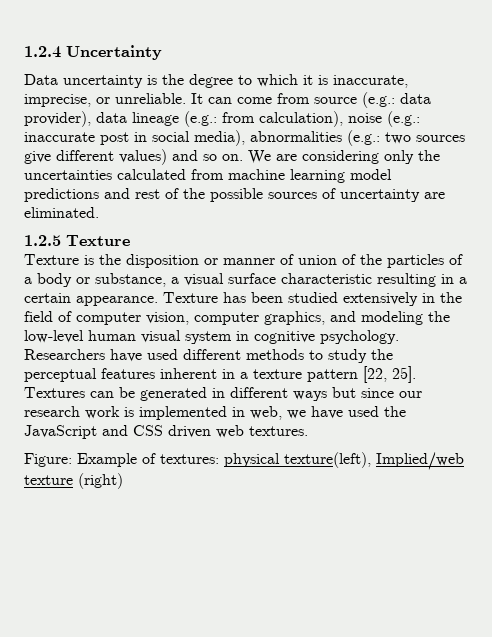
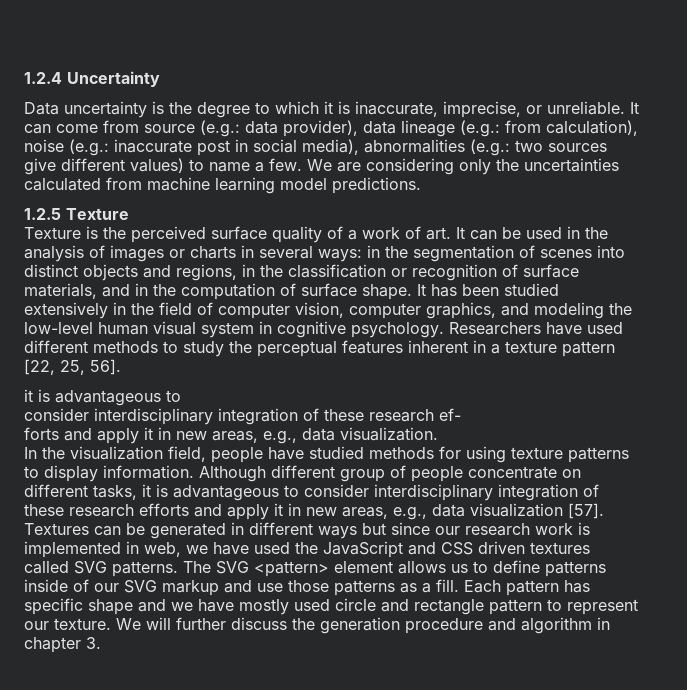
- It can come from source (e.g.: data provider), data lineage (e.g.: from calculation), noise (e.g.: inaccurate post in social media), abnormalities (e.g.: two sources give different values) and so on.
+ It can come from source (e.g.: data provider), data lineage (e.g.: from calculation), noise (e.g.: inaccurate post in social media), abnormalities (e.g.: two sources give different values) to name a few.
- We are considering only the uncertainties calculated from machine learning model predictions and rest of the possible sources of uncertainty are eliminated.
+ We are considering only the uncertainties calculated from machine learning model predictions.
- Texture is the disposition or manner of union of the particles of a body or substance, a visual surface characteristic resulting in a certain appearance. Texture has been studied extensively in the field of computer vision, computer graphics, and modeling the low-level human visual system in cognitive psychology.
+ Texture is the perceived surface quality of a work of art. It can be used in the analysis of images or charts in several ways: in the segmentation of scenes into distinct objects and regions, in the classification or recognition of surface materials, and in the computation of surface shape. It has been studied extensively in the field of computer vision, computer graphics, and modeling the low-level human visual system in cognitive psychology.
- Researchers have used different methods to study the perceptual features inherent in a texture pattern [22, 25].
+ Researchers have used different methods to study the perceptual features inherent in a texture pattern [22, 25, 56].
+ it is advantageous to
+ consider interdisciplinary integration of these research ef-
+ forts and apply it in new areas, e.g., data visualization.
+ In the visualization field, people have studied methods for using texture patterns to display information. Although different group of people concentrate on different tasks, it is advantageous to consider interdisciplinary integration of these research efforts and apply it in new areas, e.g., data visualization [57].
- Textures can be generated in different ways but since our research work is implemented in web, we have used the JavaScript and CSS driven web textures.
- Figure: Example of textures: physical texture(left), Implied/web texture (right)
+ Textures can be generated in different ways but since our research work is implemented in web, we have used the JavaScript and CSS driven textures called SVG patterns. The SVG <pattern> element allows us to define patterns inside of our SVG markup and use those patterns as a fill. Each pattern has specific shape and we have mostly used circle and rectangle pattern to represent our texture. We will further discuss the generation procedure and algorithm in chapter 3.

